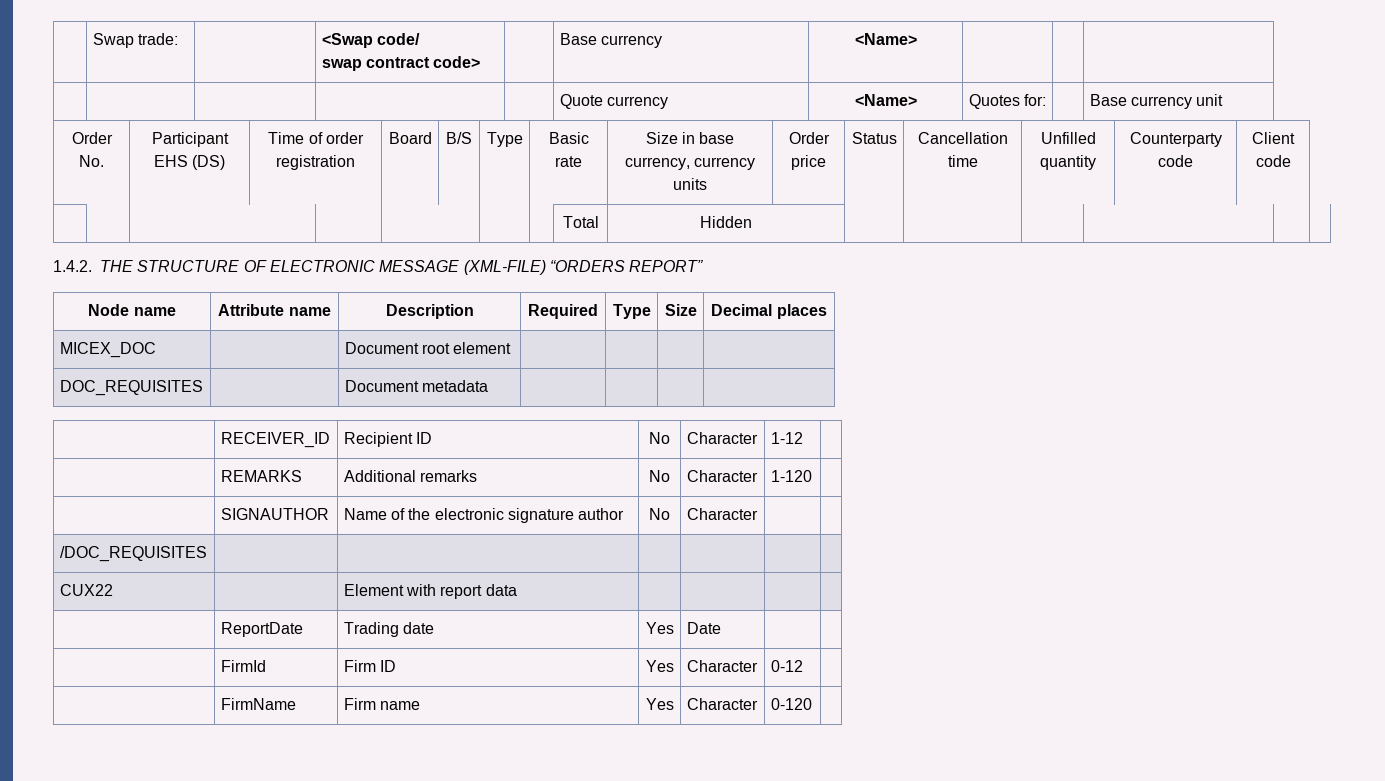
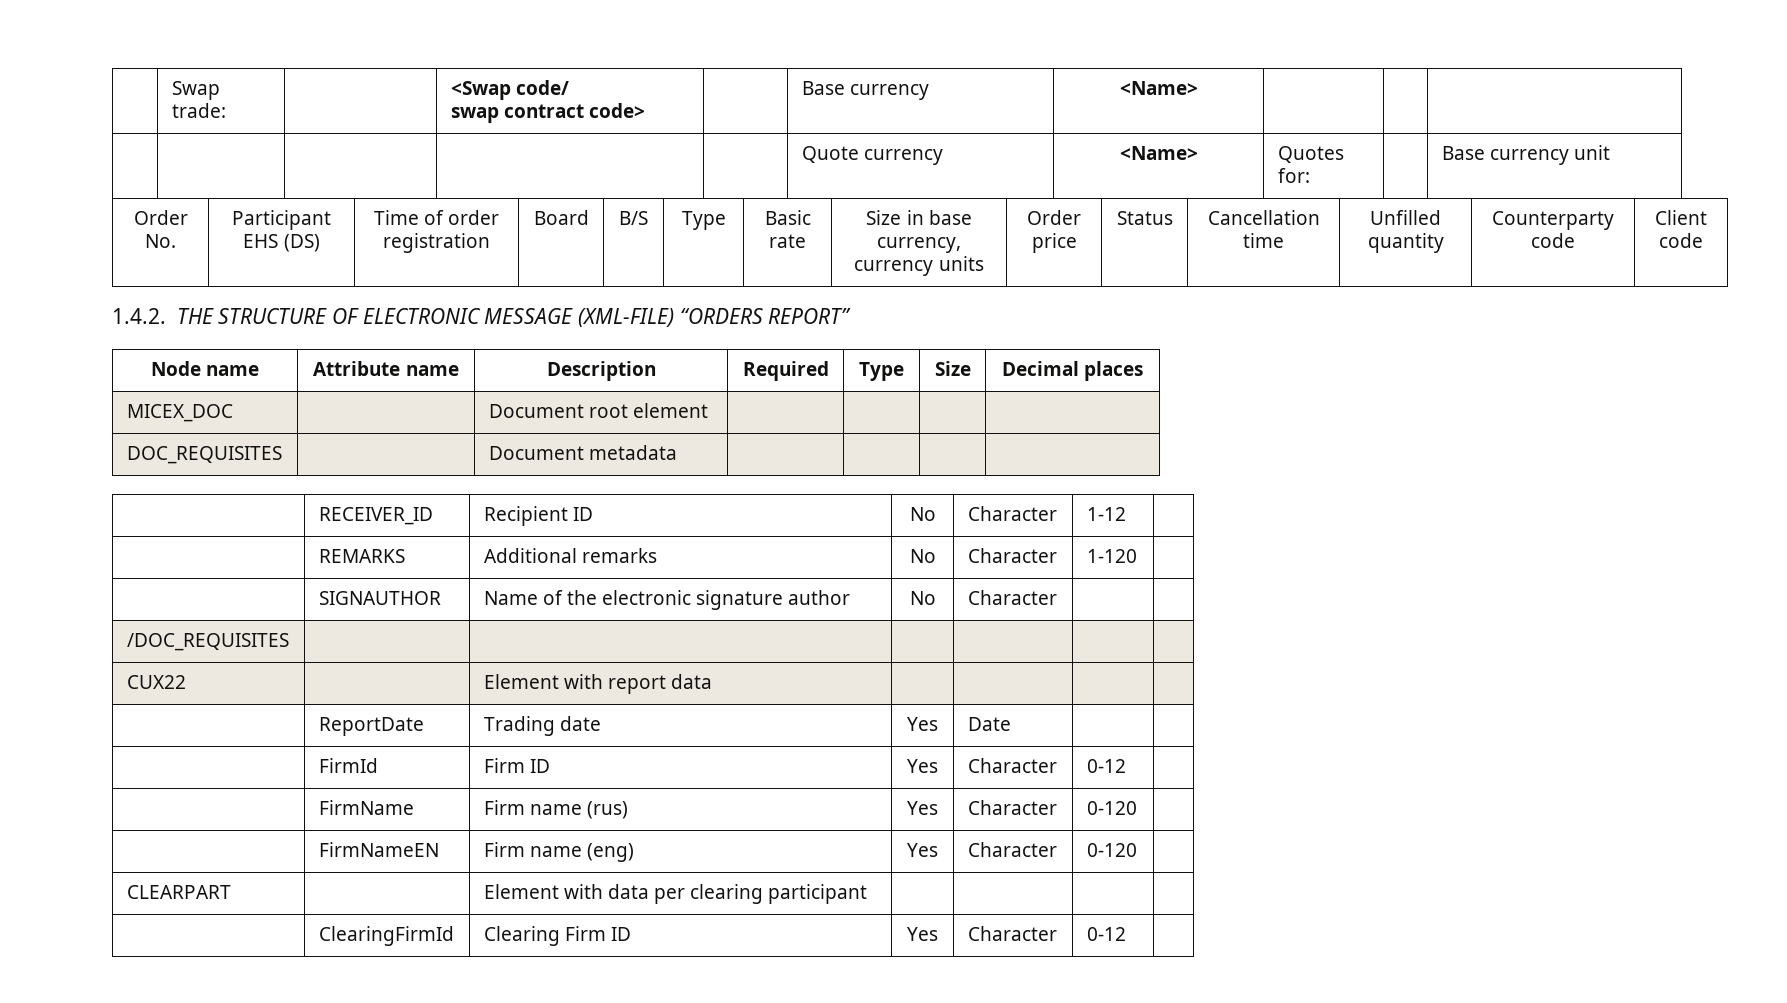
- | | | | | | | Total | Hidden | | | | | |
- | FirmName | Firm name | Yes | Character | 0-120 |
+ | FirmName | Firm name (rus) | Yes | Character | 0-120 |
+ | FirmNameEN | Firm name (eng) | Yes | Character | 0-120 |
+ CLEARPART | | Element with data per clearing participant | | | |
+ | ClearingFirmId | Clearing Firm ID | Yes | Character | 0-12 |

